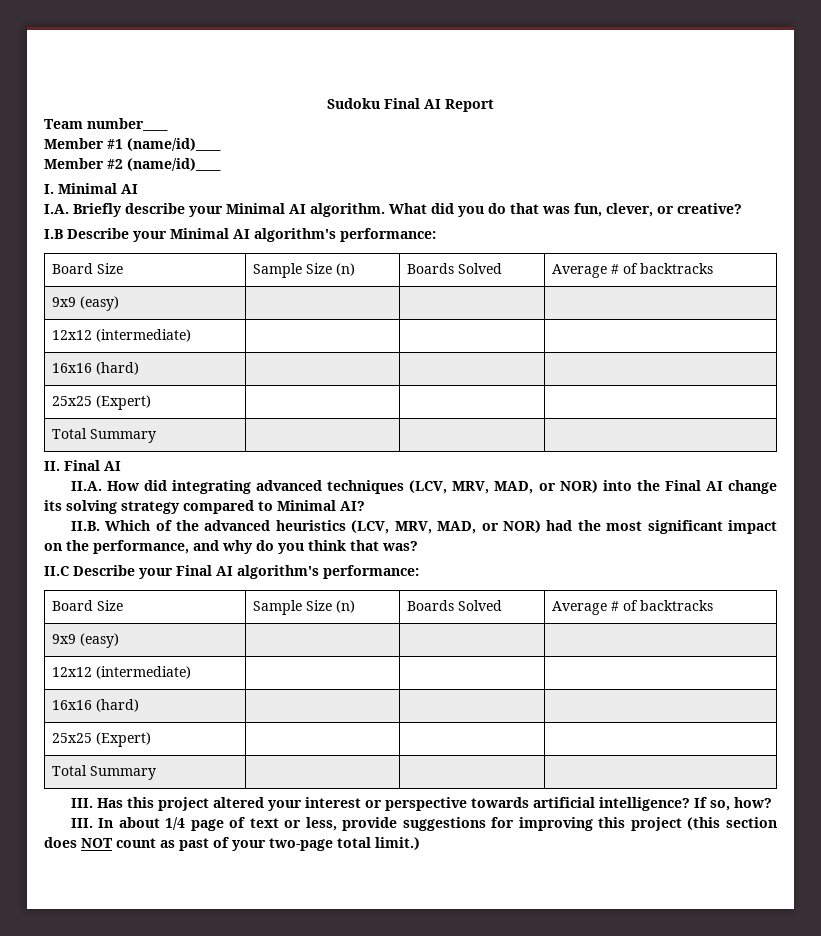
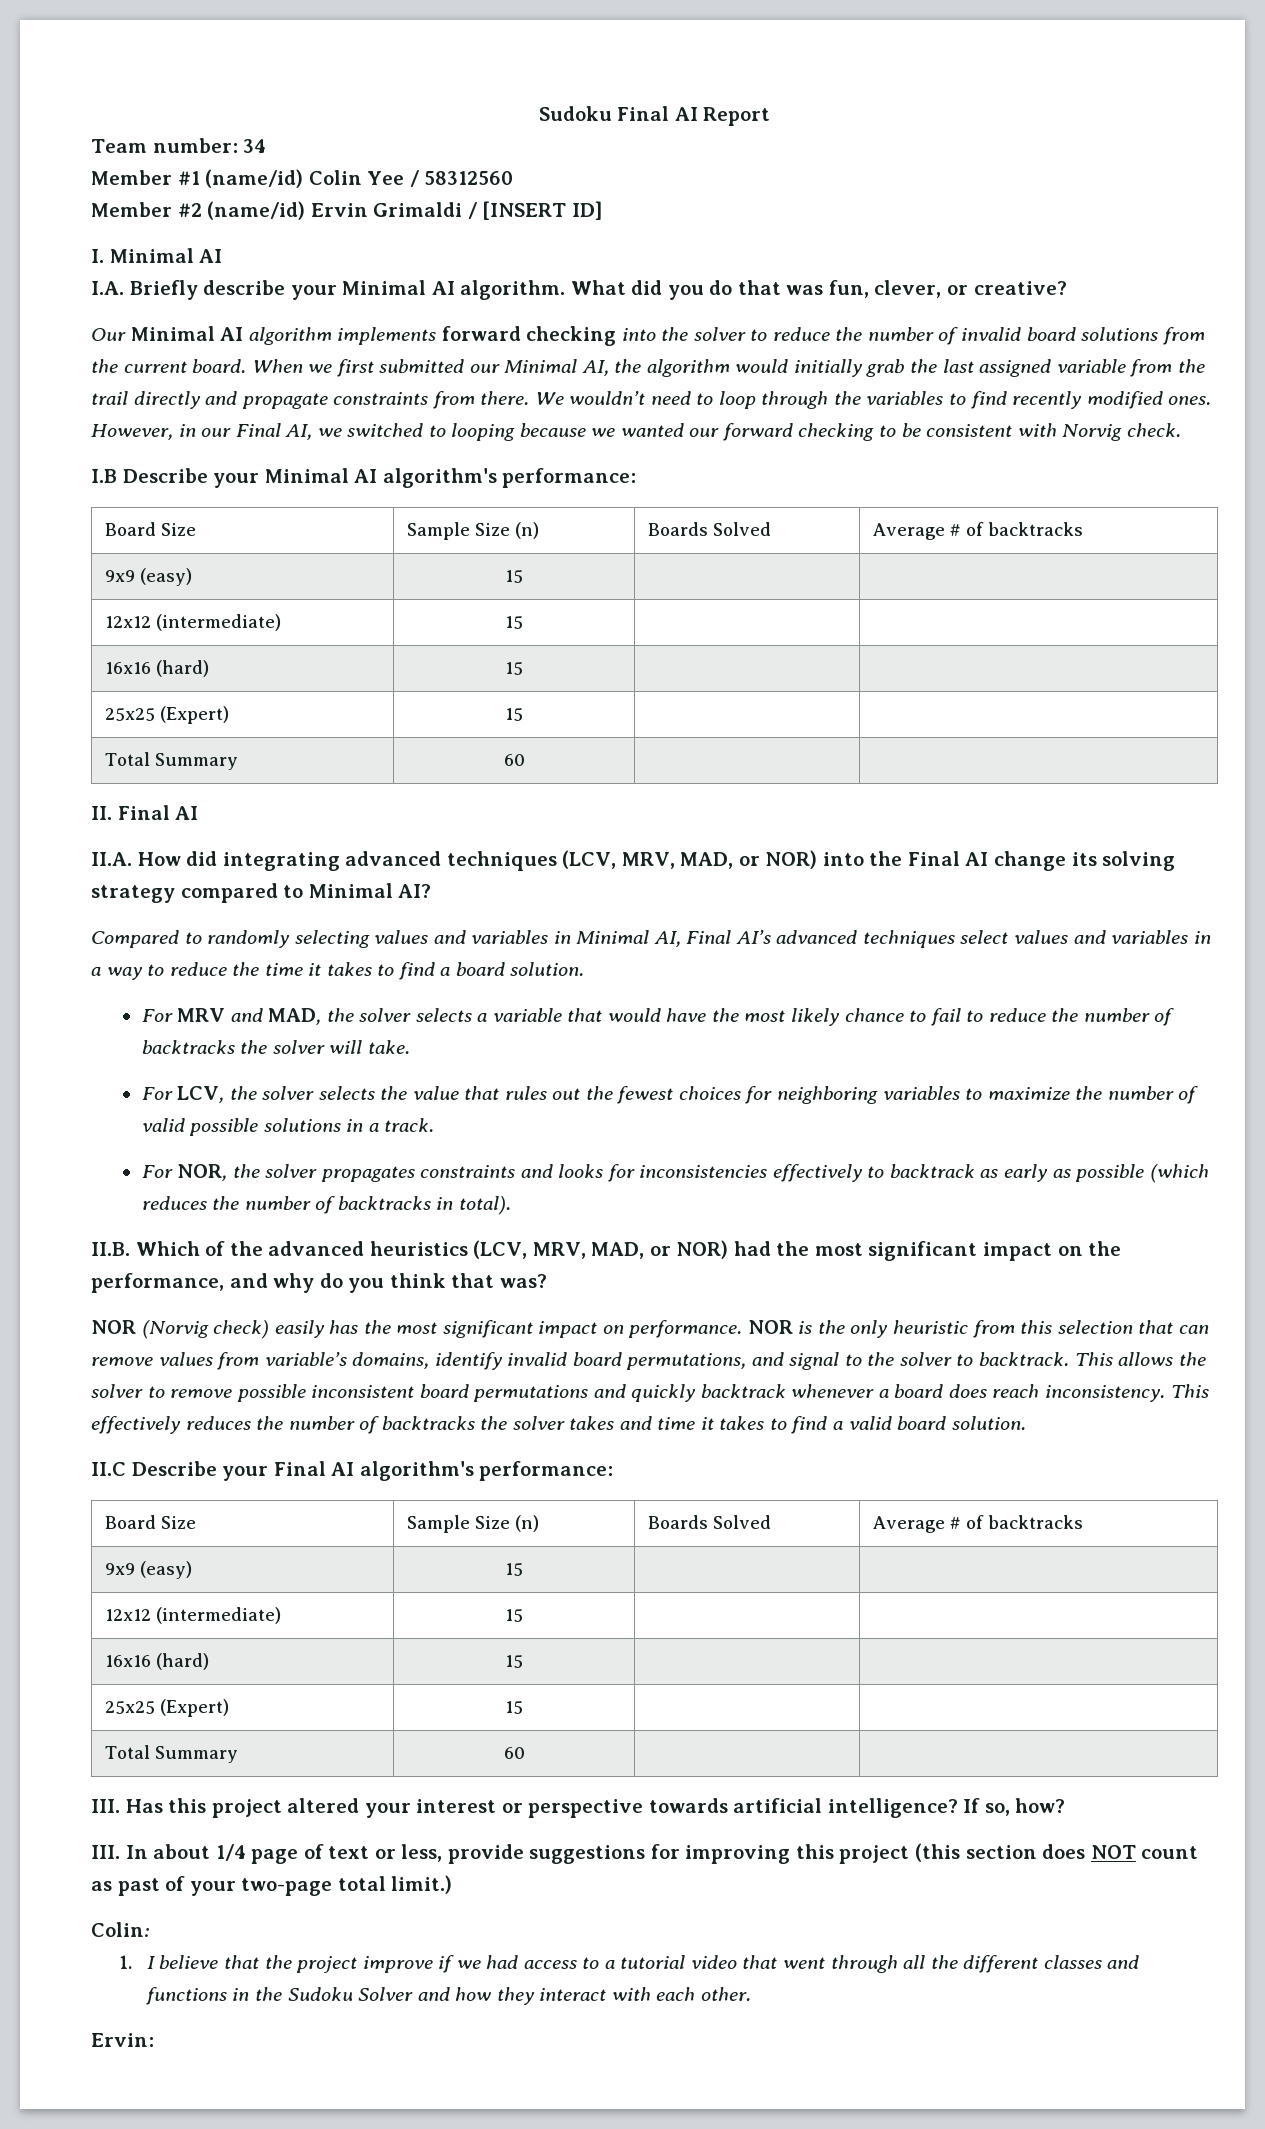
- Team number____
+ Team number: 34
- Member #1 (name/id)____
- Member #2 (name/id)____
+ Member #1 (name/id) Colin Yee / 58312560
+ Member #2 (name/id) Ervin Grimaldi / [INSERT ID]
+ Our Minimal AI algorithm implements forward checking into the solver to reduce the number of invalid board solutions from the current board. When we first submitted our Minimal AI, the algorithm would initially grab the last assigned variable from the trail directly and propagate constraints from there. We wouldn’t need to loop through the variables to find recently modified ones. However, in our Final AI, we switched to looping because we wanted our forward checking to be consistent with Norvig check.
  I.B Describe your Minimal AI algorithm's performance:
  Board Size | Sample Size (n) | Boards Solved | Average # of backtracks
- 9x9 (easy) | | |
- 12x12 (intermediate) | | |
- 16x16 (hard) | | |
- 25x25 (Expert) | | |
- Total Summary | | |
+ 9x9 (easy) | 15 | |
+ 12x12 (intermediate) | 15 | |
+ 16x16 (hard) | 15 | |
+ 25x25 (Expert) | 15 | |
+ Total Summary | 60 | |
+ Compared to randomly selecting values and variables in Minimal AI, Final AI’s advanced techniques select values and variables in a way to reduce the time it takes to find a board solution.
+ For MRV and MAD, the solver selects a variable that would have the most likely chance to fail to reduce the number of backtracks the solver will take.
+ For LCV, the solver selects the value that rules out the fewest choices for neighboring variables to maximize the number of valid possible solutions in a track.
+ For NOR, the solver propagates constraints and looks for inconsistencies effectively to backtrack as early as possible (which reduces the number of backtracks in total).
+ NOR (Norvig check) easily has the most significant impact on performance. NOR is the only heuristic from this selection that can remove values from variable’s domains, identify invalid board permutations, and signal to the solver to backtrack. This allows the solver to remove possible inconsistent board permutations and quickly backtrack whenever a board does reach inconsistency. This effectively reduces the number of backtracks the solver takes and time it takes to find a valid board solution.
  II.C Describe your Final AI algorithm's performance:
  Board Size | Sample Size (n) | Boards Solved | Average # of backtracks
- 9x9 (easy) | | |
- 12x12 (intermediate) | | |
- 16x16 (hard) | | |
- 25x25 (Expert) | | |
- Total Summary | | |
+ 9x9 (easy) | 15 | |
+ 12x12 (intermediate) | 15 | |
+ 16x16 (hard) | 15 | |
+ 25x25 (Expert) | 15 | |
+ Total Summary | 60 | |
+ Colin:
+ 1. I believe that the project improve if we had access to a tutorial video that went through all the different classes and functions in the Sudoku Solver and how they interact with each other.
+ Ervin:

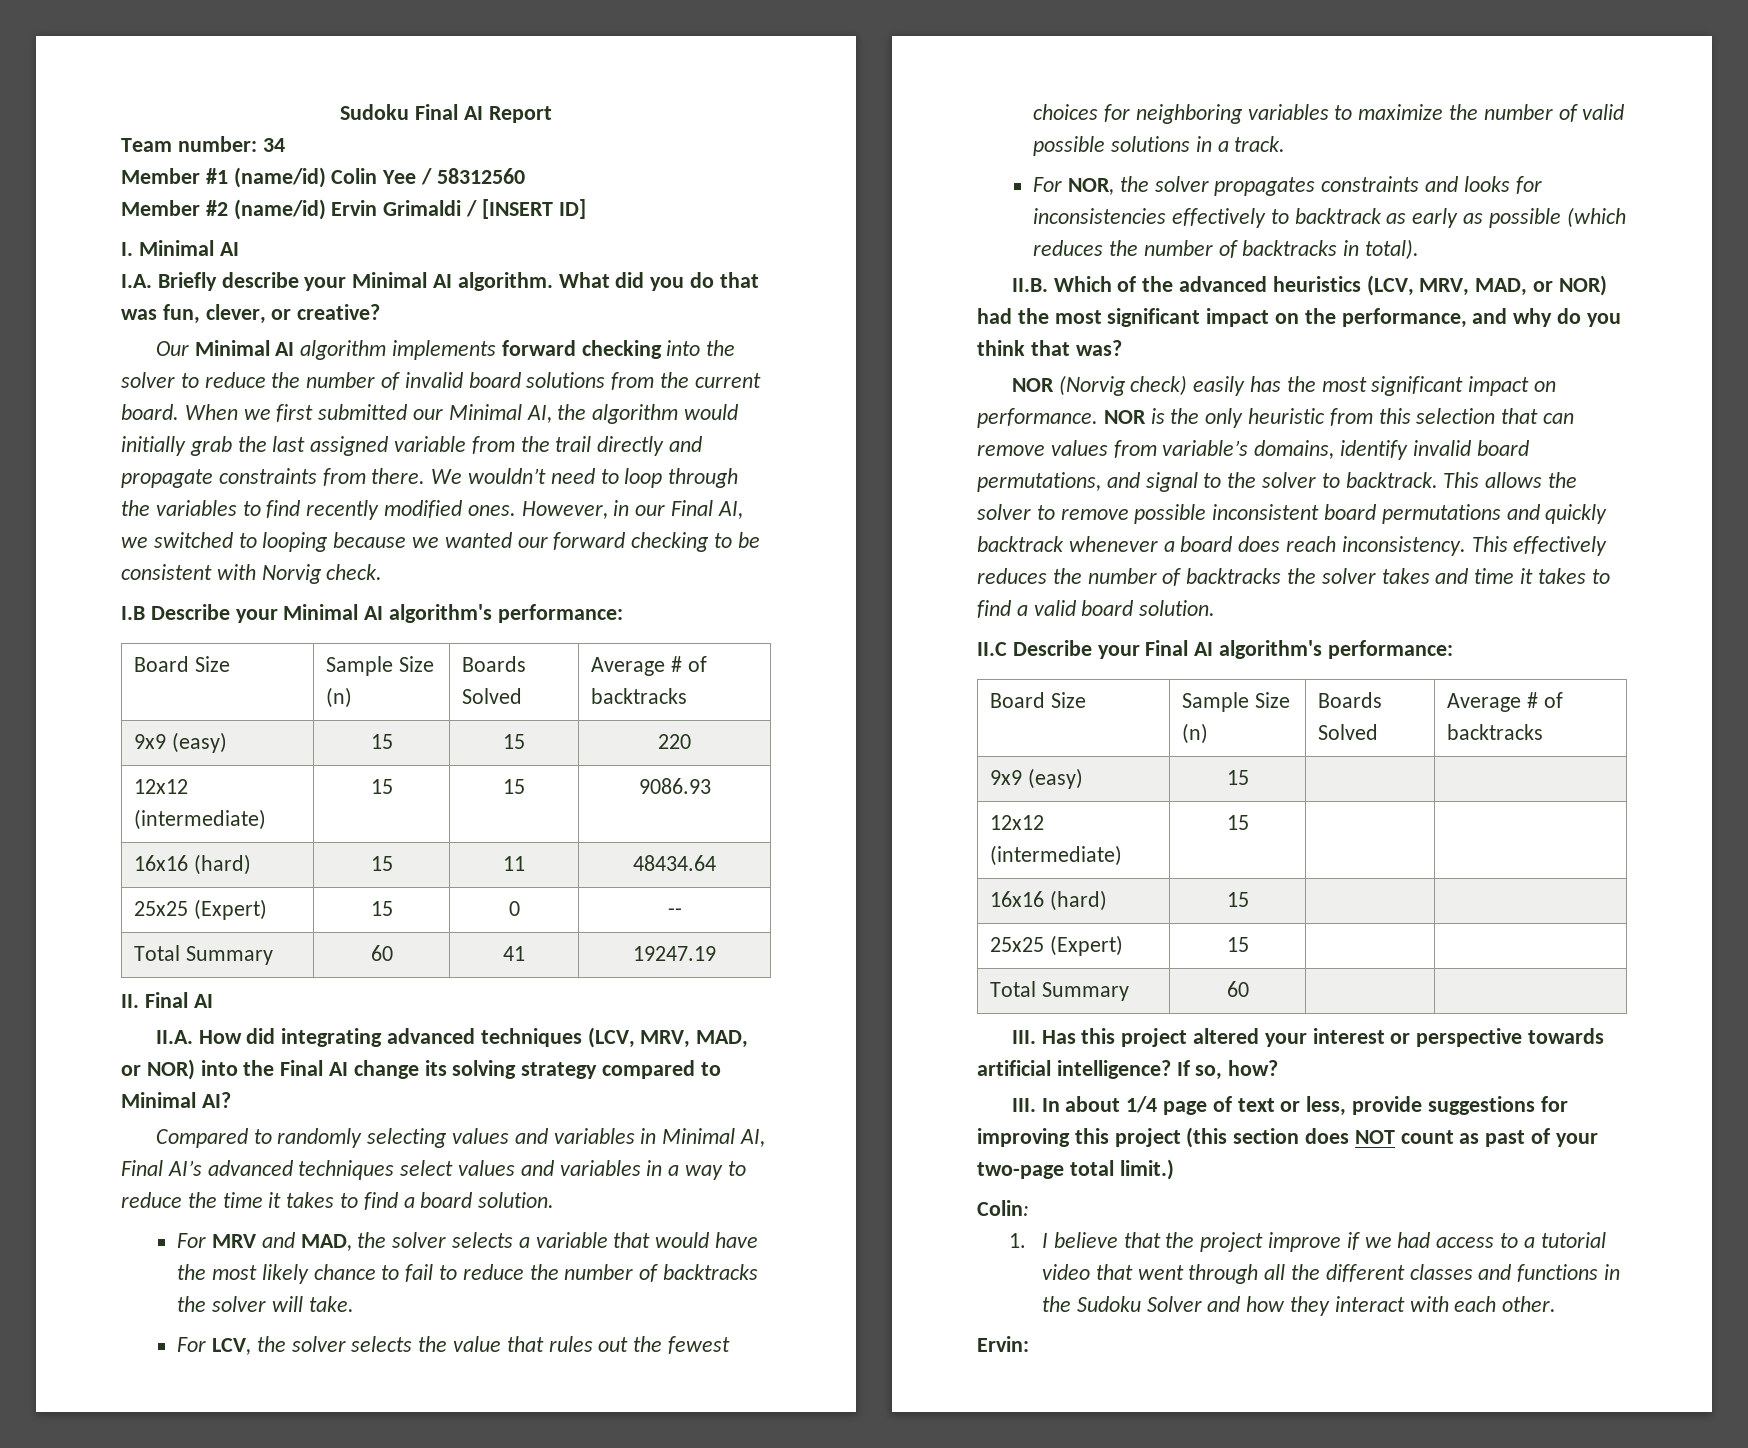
  I.B Describe your Minimal AI algorithm's performance:
  Board Size | Sample Size (n) | Boards Solved | Average # of backtracks
- 9x9 (easy) | 15 | |
- 12x12 (intermediate) | 15 | |
- 16x16 (hard) | 15 | |
- 25x25 (Expert) | 15 | |
- Total Summary | 60 | |
+ 9x9 (easy) | 15 | 15 | 220
+ 12x12 (intermediate) | 15 | 15 | 9086.93
+ 16x16 (hard) | 15 | 11 | 48434.64
+ 25x25 (Expert) | 15 | 0 | --
+ Total Summary | 60 | 41 | 19247.19

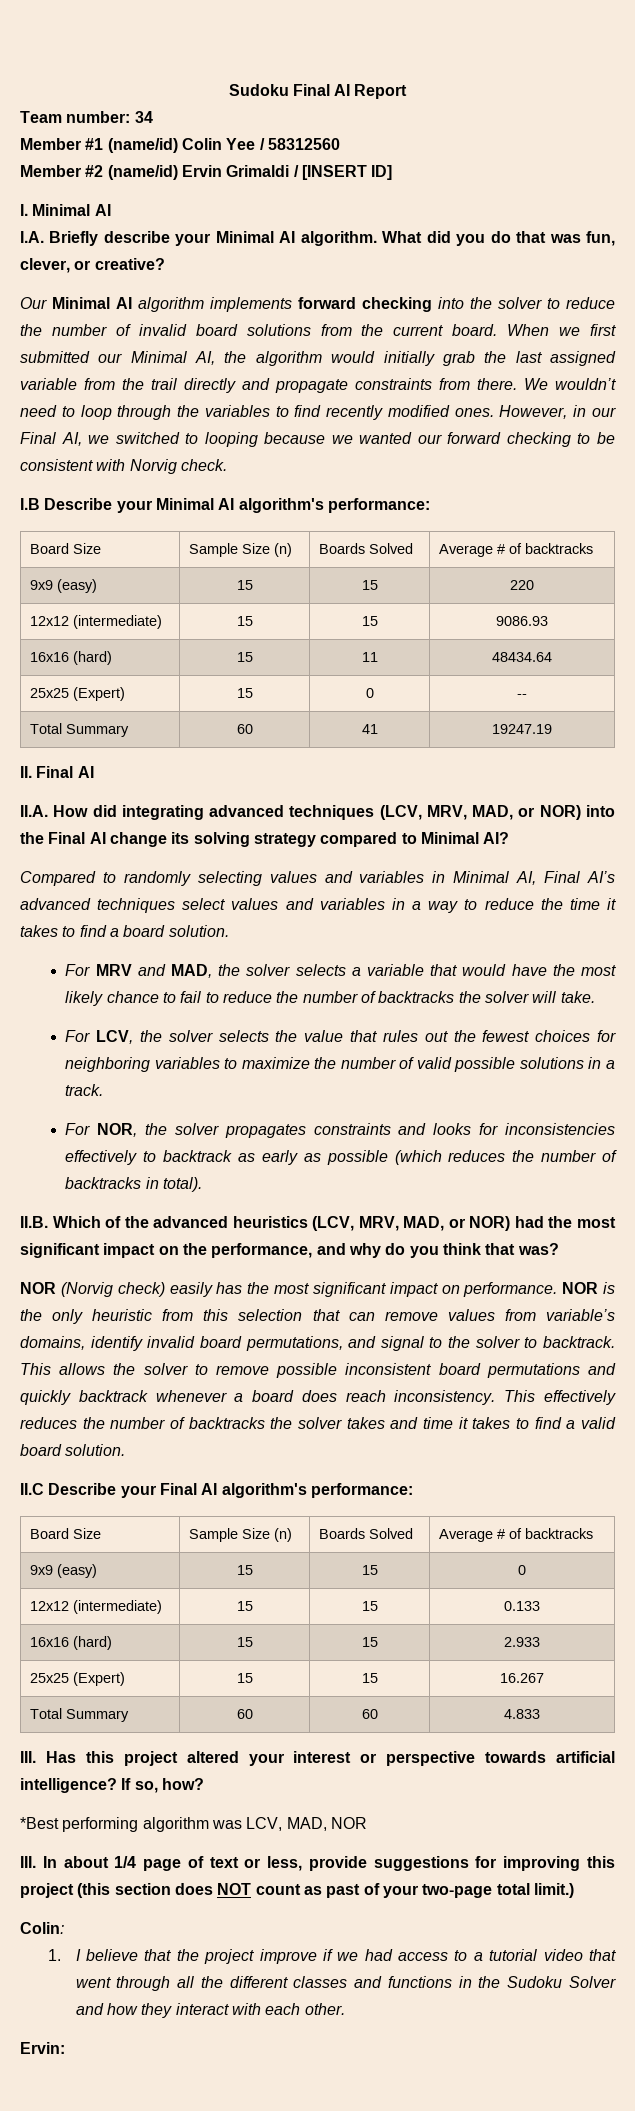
- 9x9 (easy) | 15 | |
- 12x12 (intermediate) | 15 | |
- 16x16 (hard) | 15 | |
- 25x25 (Expert) | 15 | |
- Total Summary | 60 | |
+ 9x9 (easy) | 15 | 15 | 0
+ 12x12 (intermediate) | 15 | 15 | 0.133
+ 16x16 (hard) | 15 | 15 | 2.933
+ 25x25 (Expert) | 15 | 15 | 16.267
+ Total Summary | 60 | 60 | 4.833
+ *Best performing algorithm was LCV, MAD, NOR

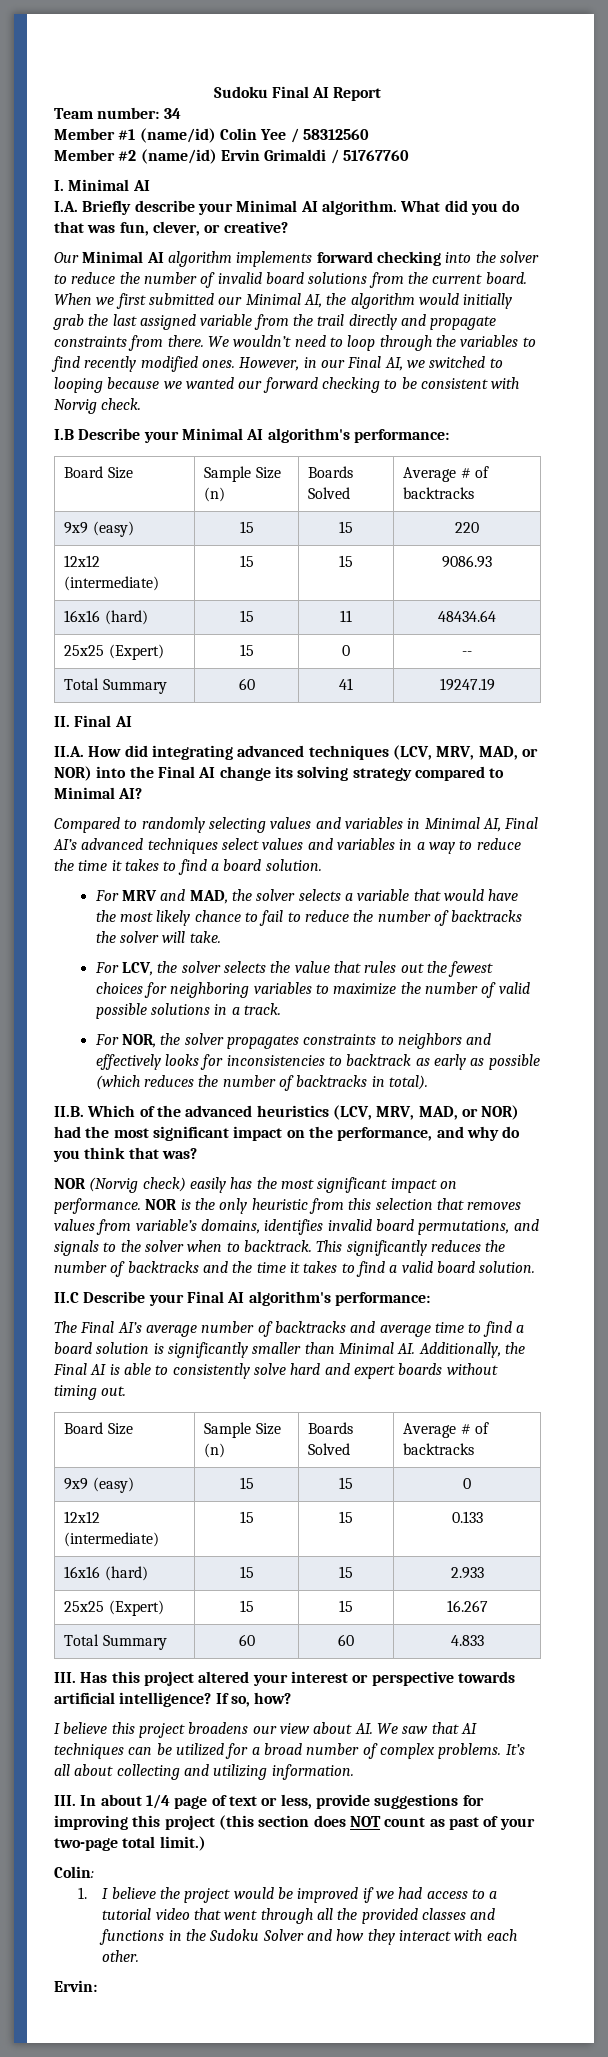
- Member #2 (name/id) Ervin Grimaldi / [INSERT ID]
+ Member #2 (name/id) Ervin Grimaldi / 51767760
- For NOR, the solver propagates constraints and looks for inconsistencies effectively to backtrack as early as possible (which reduces the number of backtracks in total).
+ For NOR, the solver propagates constraints to neighbors and effectively looks for inconsistencies to backtrack as early as possible (which reduces the number of backtracks in total).
- NOR is the only heuristic from this selection that can remove values from variable’s domains, identify invalid board permutations, and signal to the solver to backtrack.
+ NOR is the only heuristic from this selection that removes values from variable’s domains, identifies invalid board permutations, and signals to the solver when to backtrack.
- This allows the solver to remove possible inconsistent board permutations and quickly backtrack whenever a board does reach inconsistency. This effectively reduces the number of backtracks the solver takes and time it takes to find a valid board solution.
+ This significantly reduces the number of backtracks and the time it takes to find a valid board solution.
+ The Final AI’s average number of backtracks and average time to find a board solution is significantly smaller than Minimal AI. Additionally, the Final AI is able to consistently solve hard and expert boards without timing out.
- *Best performing algorithm was LCV, MAD, NOR
+ I believe this project broadens our view about AI. We saw that AI techniques can be utilized for a broad number of complex problems. It’s all about collecting and utilizing information.
- 1. I believe that the project improve if we had access to a tutorial video that went through all the different classes and functions in the Sudoku Solver and how they interact with each other.
+ 1. I believe the project would be improved if we had access to a tutorial video that went through all the provided classes and functions in the Sudoku Solver and how they interact with each other.

